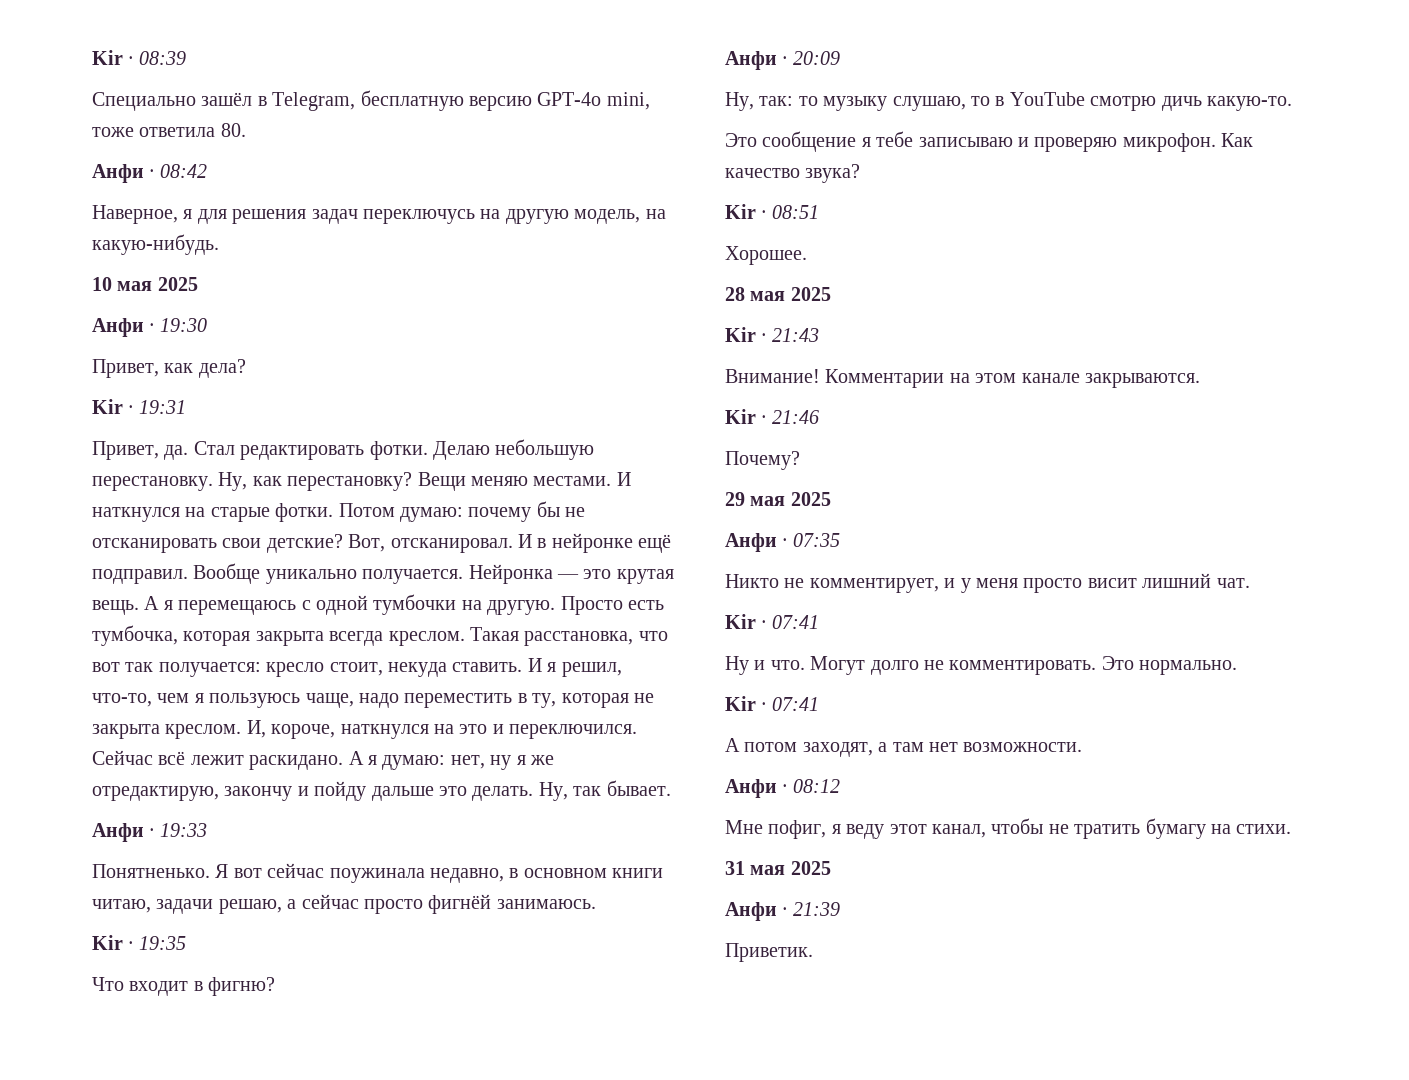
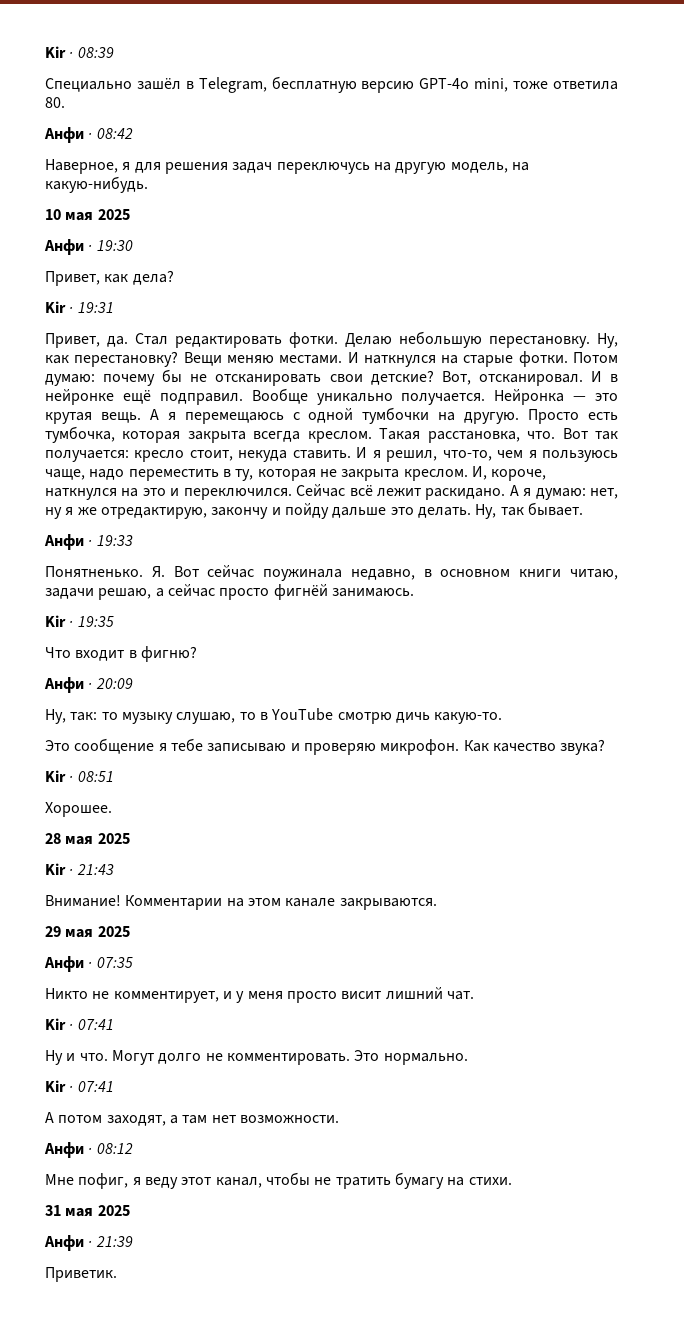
- Такая расстановка, что вот так получается: кресло стоит, некуда ставить.
+ Такая расстановка, что. Вот так получается: кресло стоит, некуда ставить.
- Я вот сейчас поужинала недавно, в основном книги читаю, задачи решаю, а сейчас просто фигнёй занимаюсь.
+ Я. Вот сейчас поужинала недавно, в основном книги читаю, задачи решаю, а сейчас просто фигнёй занимаюсь.
- Kir · 21:46
- Почему?

